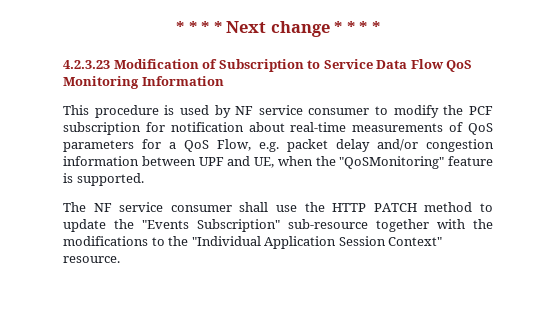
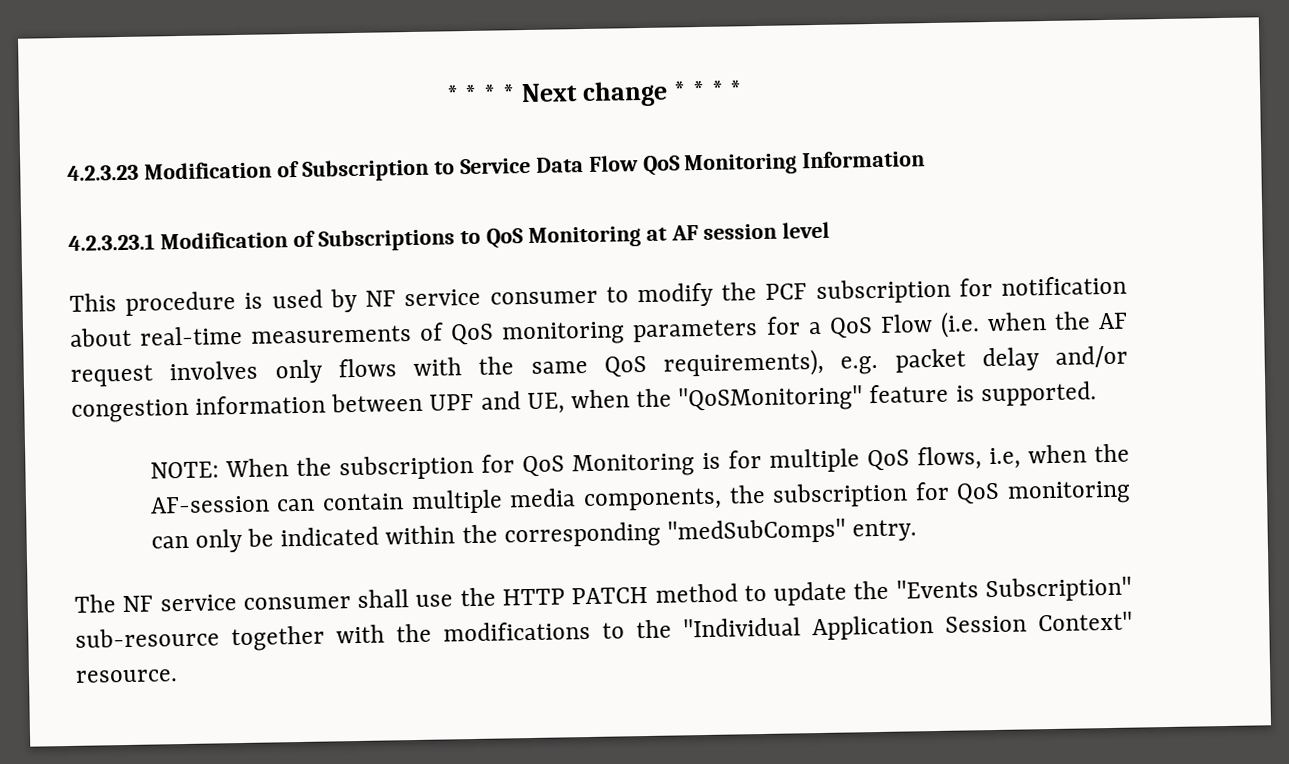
+ 4.2.3.23.1 Modification of Subscriptions to QoS Monitoring at AF session level
- This procedure is used by NF service consumer to modify the PCF subscription for notification about real-time measurements of QoS parameters for a QoS Flow, e.g. packet delay and/or congestion information between UPF and UE, when the "QoSMonitoring" feature is supported.
+ This procedure is used by NF service consumer to modify the PCF subscription for notification about real-time measurements of QoS monitoring parameters for a QoS Flow (i.e. when the AF request involves only flows with the same QoS requirements), e.g. packet delay and/or congestion information between UPF and UE, when the "QoSMonitoring" feature is supported.
+ NOTE: When the subscription for QoS Monitoring is for multiple QoS flows, i.e, when the AF-session can contain multiple media components, the subscription for QoS monitoring can only be indicated within the corresponding "medSubComps" entry.

